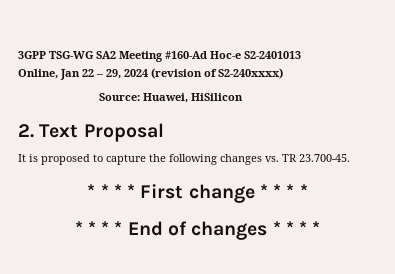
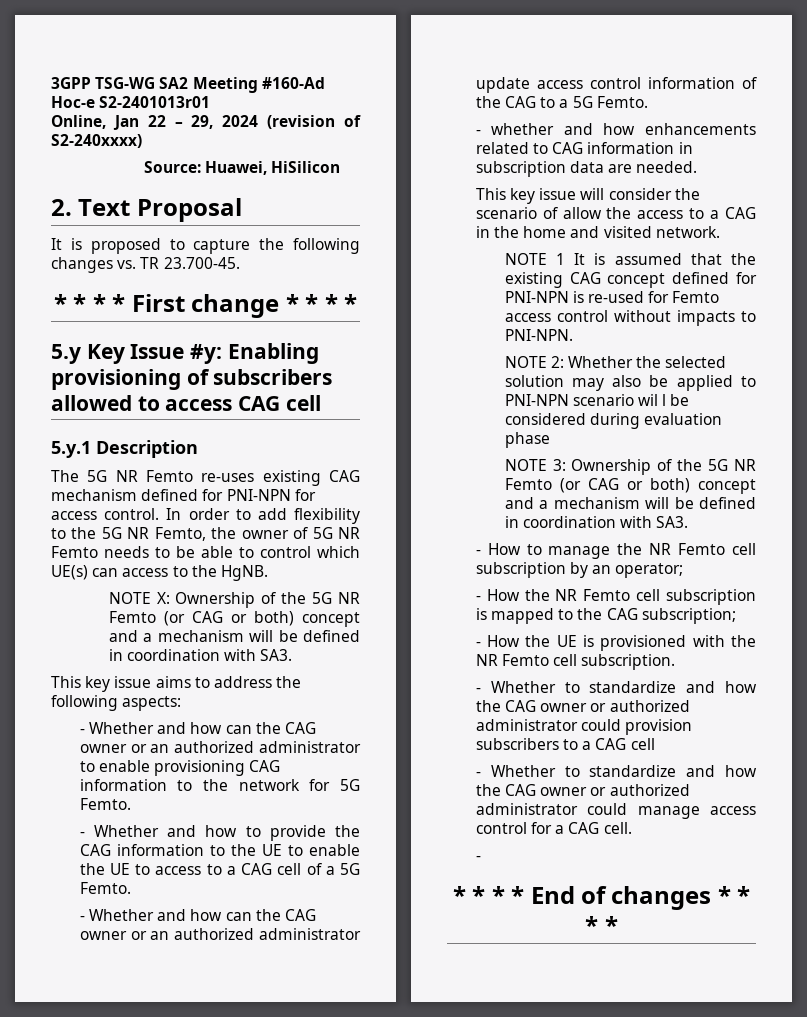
- 3GPP TSG-WG SA2 Meeting #160-Ad Hoc-e S2-2401013
+ 3GPP TSG-WG SA2 Meeting #160-Ad Hoc-e S2-2401013r01
+ 5.y Key Issue #y: Enabling provisioning of subscribers allowed to access CAG cell
+ 5.y.1 Description
+ The 5G NR Femto re-uses existing CAG mechanism defined for PNI-NPN for access control. In order to add flexibility to the 5G NR Femto, the owner of 5G NR Femto needs to be able to control which UE(s) can access to the HgNB.
+ NOTE X: Ownership of the 5G NR Femto (or CAG or both) concept and a mechanism will be defined in coordination with SA3.
+ This key issue aims to address the following aspects:
+ - Whether and how can the CAG owner or an authorized administrator to enable provisioning CAG information to the network for 5G Femto.
+ - Whether and how to provide the CAG information to the UE to enable the UE to access to a CAG cell of a 5G Femto.
+ - Whether and how can the CAG owner or an authorized administrator update access control information of the CAG to a 5G Femto.
+ - whether and how enhancements related to CAG information in subscription data are needed.
+ This key issue will consider the scenario of allow the access to a CAG in the home and visited network.
+ NOTE 1 It is assumed that the existing CAG concept defined for PNI-NPN is re-used for Femto access control without impacts to PNI-NPN.
+ NOTE 2: Whether the selected solution may also be applied to PNI-NPN scenario wil l be considered during evaluation phase
+ NOTE 3: Ownership of the 5G NR Femto (or CAG or both) concept and a mechanism will be defined in coordination with SA3.
+ - How to manage the NR Femto cell subscription by an operator;
+ - How the NR Femto cell subscription is mapped to the CAG subscription;
+ - How the UE is provisioned with the NR Femto cell subscription.
+ - Whether to standardize and how the CAG owner or authorized administrator could provision subscribers to a CAG cell
+ - Whether to standardize and how the CAG owner or authorized administrator could manage access control for a CAG cell.
+ -

